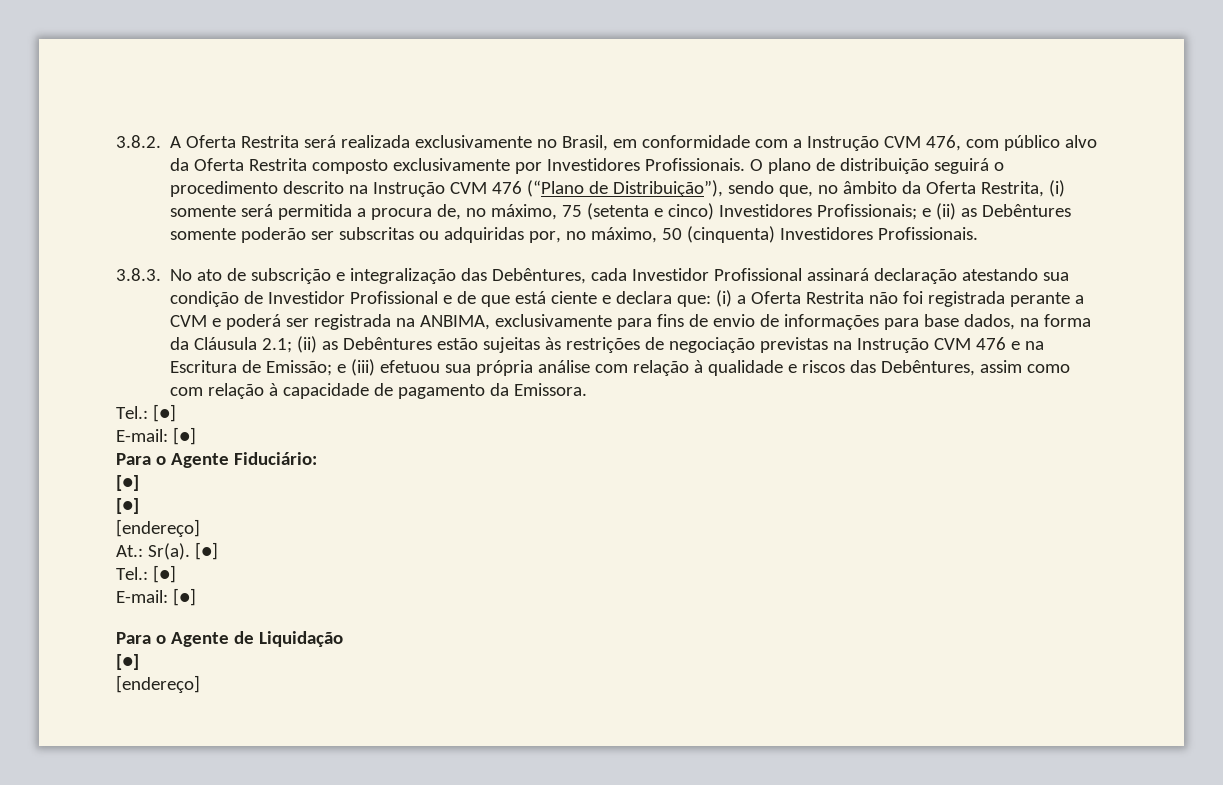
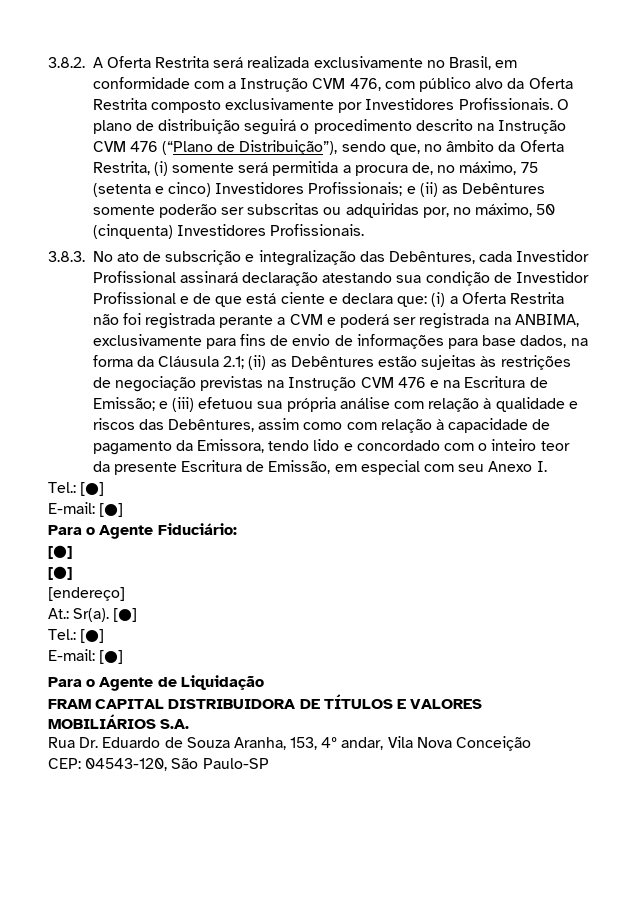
- e (iii) efetuou sua própria análise com relação à qualidade e riscos das Debêntures, assim como com relação à capacidade de pagamento da Emissora.
+ e (iii) efetuou sua própria análise com relação à qualidade e riscos das Debêntures, assim como com relação à capacidade de pagamento da Emissora, tendo lido e concordado com o inteiro teor da presente Escritura de Emissão, em especial com seu Anexo I.
  Para o Agente de Liquidação
- [●]
- [endereço]
+ FRAM CAPITAL DISTRIBUIDORA DE TÍTULOS E VALORES MOBILIÁRIOS S.A.
+ Rua Dr. Eduardo de Souza Aranha, 153, 4º andar, Vila Nova Conceição
+ CEP: 04543-120, São Paulo-SP

